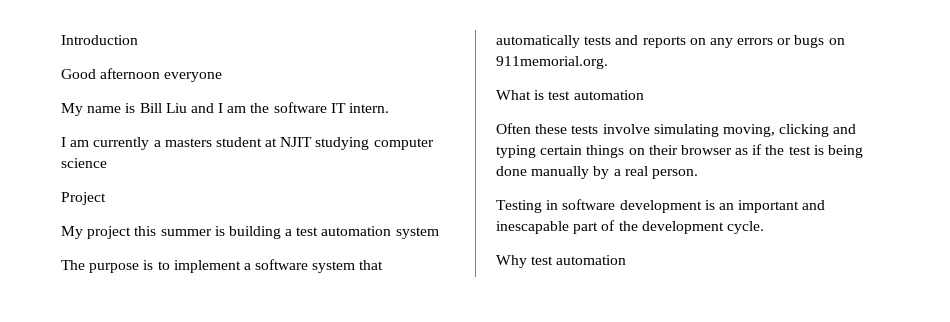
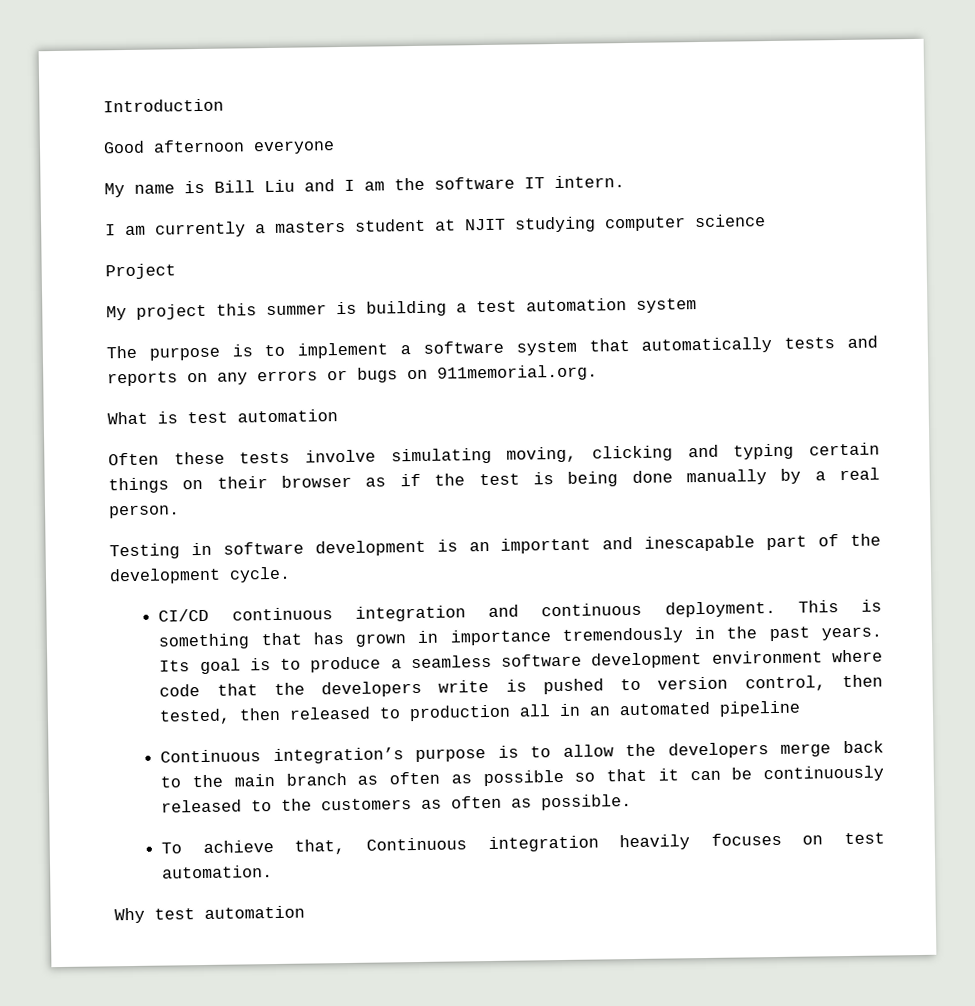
+ CI/CD continuous integration and continuous deployment. This is something that has grown in importance tremendously in the past years. Its goal is to produce a seamless software development environment where code that the developers write is pushed to version control, then tested, then released to production all in an automated pipeline
+ Continuous integration’s purpose is to allow the developers merge back to the main branch as often as possible so that it can be continuously released to the customers as often as possible.
+ To achieve that, Continuous integration heavily focuses on test automation.

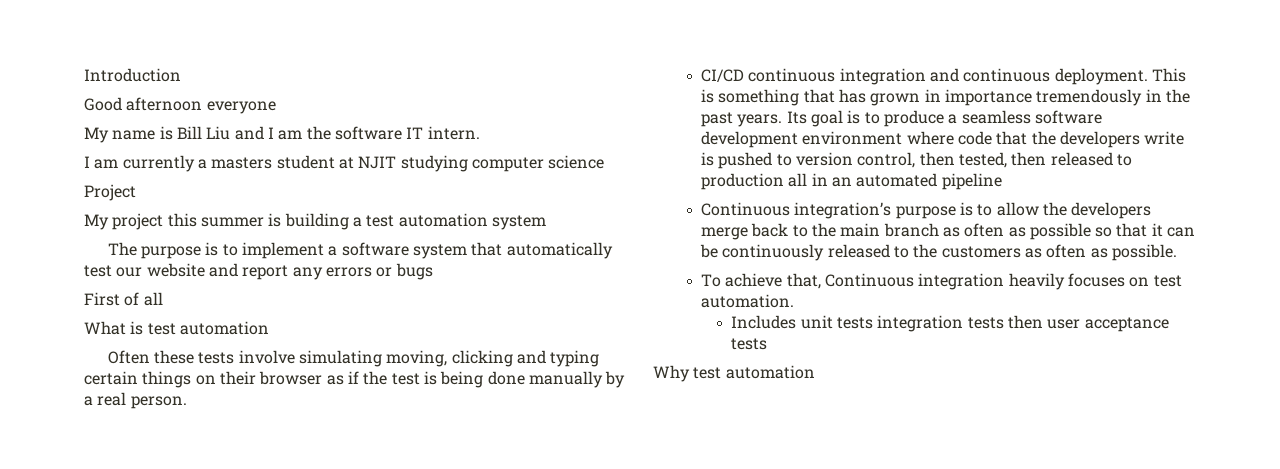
- The purpose is to implement a software system that automatically tests and reports on any errors or bugs on 911memorial.org.
+ The purpose is to implement a software system that automatically test our website and report any errors or bugs
+ First of all
- Testing in software development is an important and inescapable part of the development cycle.
+ Includes unit tests integration tests then user acceptance tests

